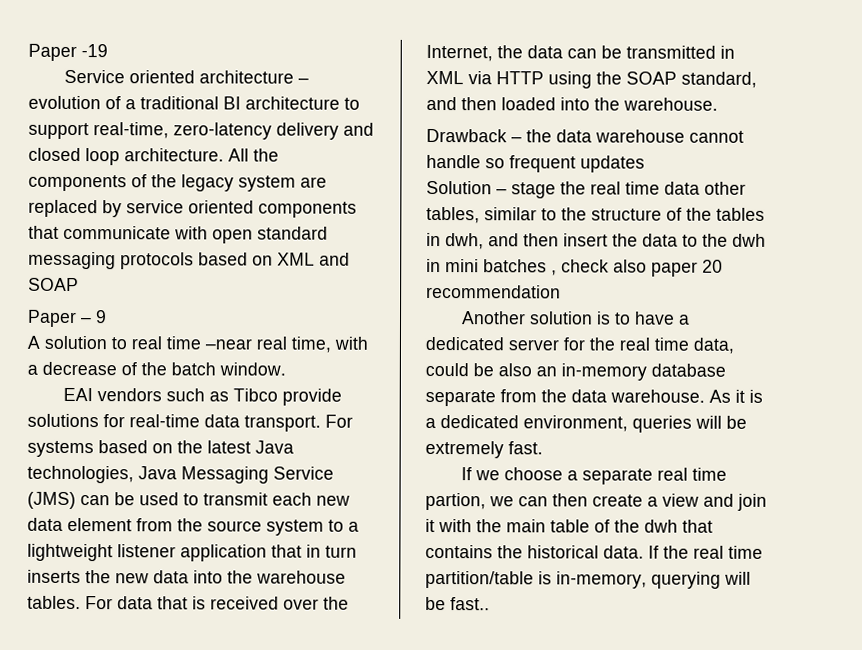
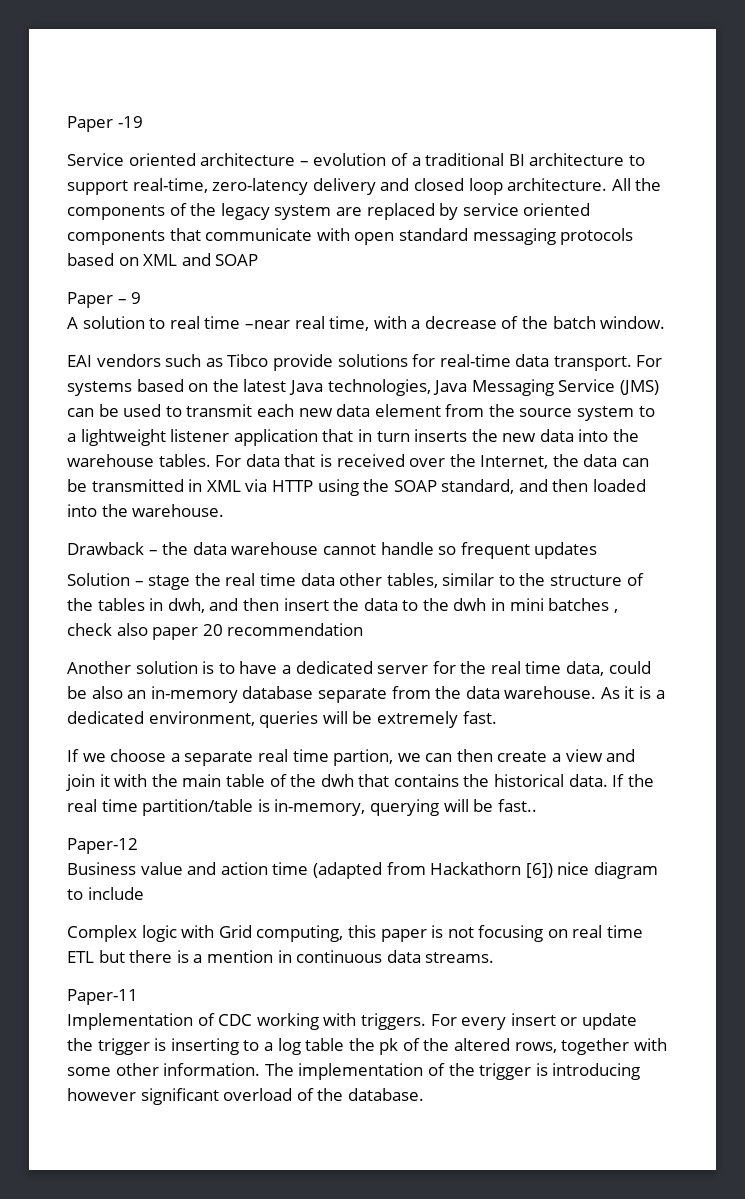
+ Paper-12
+ Business value and action time (adapted from Hackathorn [6]) nice diagram to include
+ Complex logic with Grid computing, this paper is not focusing on real time ETL but there is a mention in continuous data streams.
+ Paper-11
+ Implementation of CDC working with triggers. For every insert or update the trigger is inserting to a log table the pk of the altered rows, together with some other information. The implementation of the trigger is introducing however significant overload of the database.

